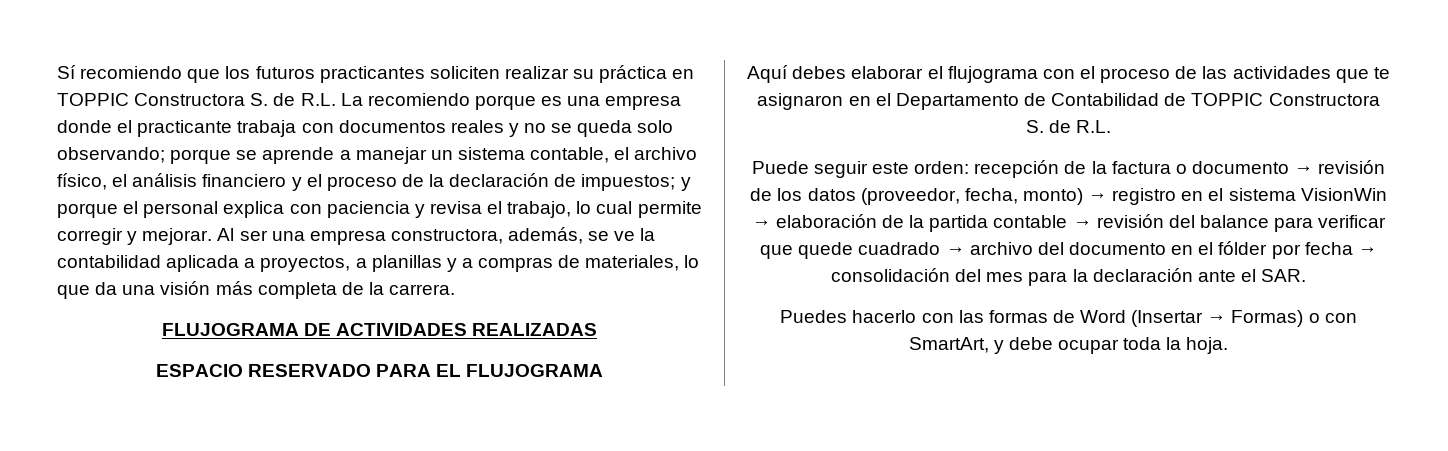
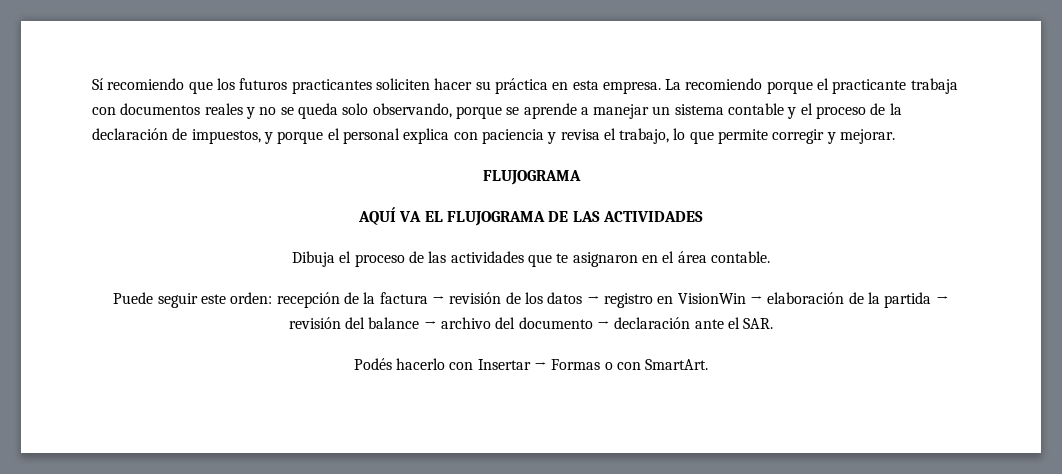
- Sí recomiendo que los futuros practicantes soliciten realizar su práctica en TOPPIC Constructora S. de R.L. La recomiendo porque es una empresa donde el practicante trabaja con documentos reales y no se queda solo observando; porque se aprende a manejar un sistema contable, el archivo físico, el análisis financiero y el proceso de la declaración de impuestos; y porque el personal explica con paciencia y revisa el trabajo, lo cual permite corregir y mejorar. Al ser una empresa constructora, además, se ve la contabilidad aplicada a proyectos, a planillas y a compras de materiales, lo que da una visión más completa de la carrera.
- FLUJOGRAMA DE ACTIVIDADES REALIZADAS
- ESPACIO RESERVADO PARA EL FLUJOGRAMA
- Aquí debes elaborar el flujograma con el proceso de las actividades que te asignaron en el Departamento de Contabilidad de TOPPIC Constructora S. de R.L.
+ Sí recomiendo que los futuros practicantes soliciten hacer su práctica en esta empresa. La recomiendo porque el practicante trabaja con documentos reales y no se queda solo observando, porque se aprende a manejar un sistema contable y el proceso de la declaración de impuestos, y porque el personal explica con paciencia y revisa el trabajo, lo que permite corregir y mejorar.
+ FLUJOGRAMA
+ AQUÍ VA EL FLUJOGRAMA DE LAS ACTIVIDADES
+ Dibuja el proceso de las actividades que te asignaron en el área contable.
- Puede seguir este orden: recepción de la factura o documento → revisión de los datos (proveedor, fecha, monto) → registro en el sistema VisionWin → elaboración de la partida contable → revisión del balance para verificar que quede cuadrado → archivo del documento en el fólder por fecha → consolidación del mes para la declaración ante el SAR.
+ Puede seguir este orden: recepción de la factura → revisión de los datos → registro en VisionWin → elaboración de la partida → revisión del balance → archivo del documento → declaración ante el SAR.
- Puedes hacerlo con las formas de Word (Insertar → Formas) o con SmartArt, y debe ocupar toda la hoja.
+ Podés hacerlo con Insertar → Formas o con SmartArt.

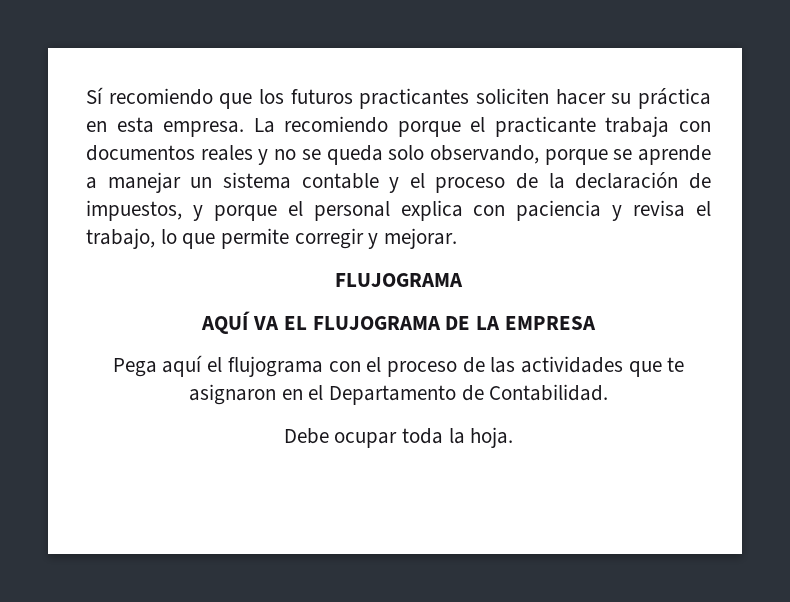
- AQUÍ VA EL FLUJOGRAMA DE LAS ACTIVIDADES
- Dibuja el proceso de las actividades que te asignaron en el área contable.
- Puede seguir este orden: recepción de la factura → revisión de los datos → registro en VisionWin → elaboración de la partida → revisión del balance → archivo del documento → declaración ante el SAR.
- Podés hacerlo con Insertar → Formas o con SmartArt.
+ AQUÍ VA EL FLUJOGRAMA DE LA EMPRESA
+ Pega aquí el flujograma con el proceso de las actividades que te asignaron en el Departamento de Contabilidad.
+ Debe ocupar toda la hoja.

